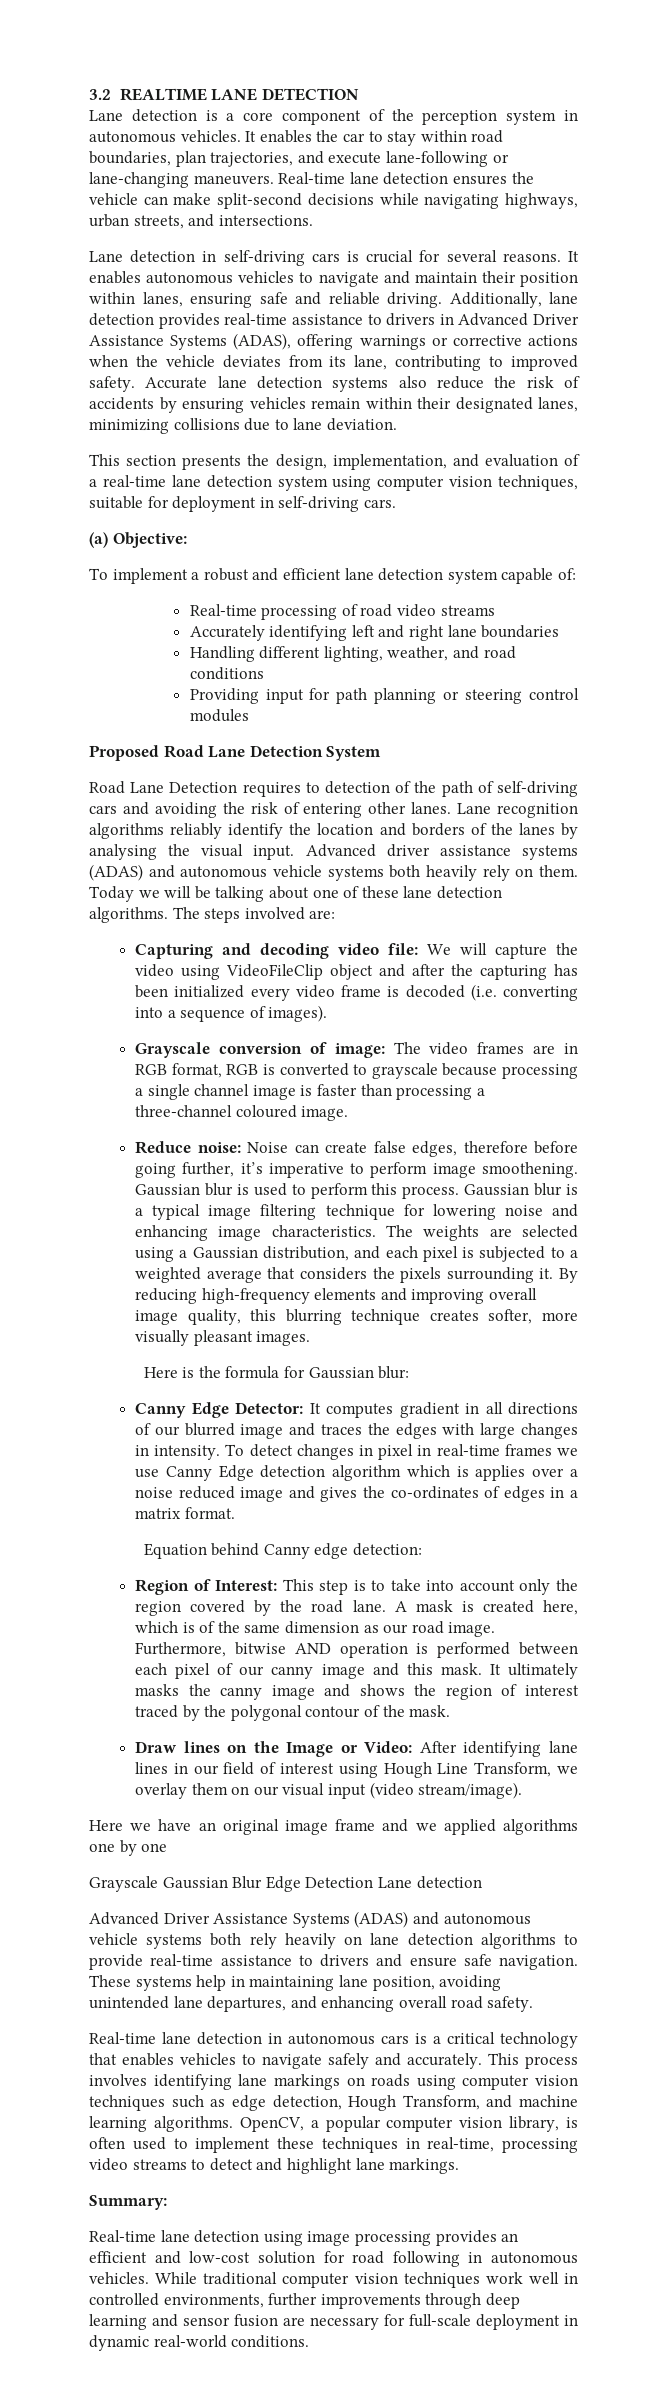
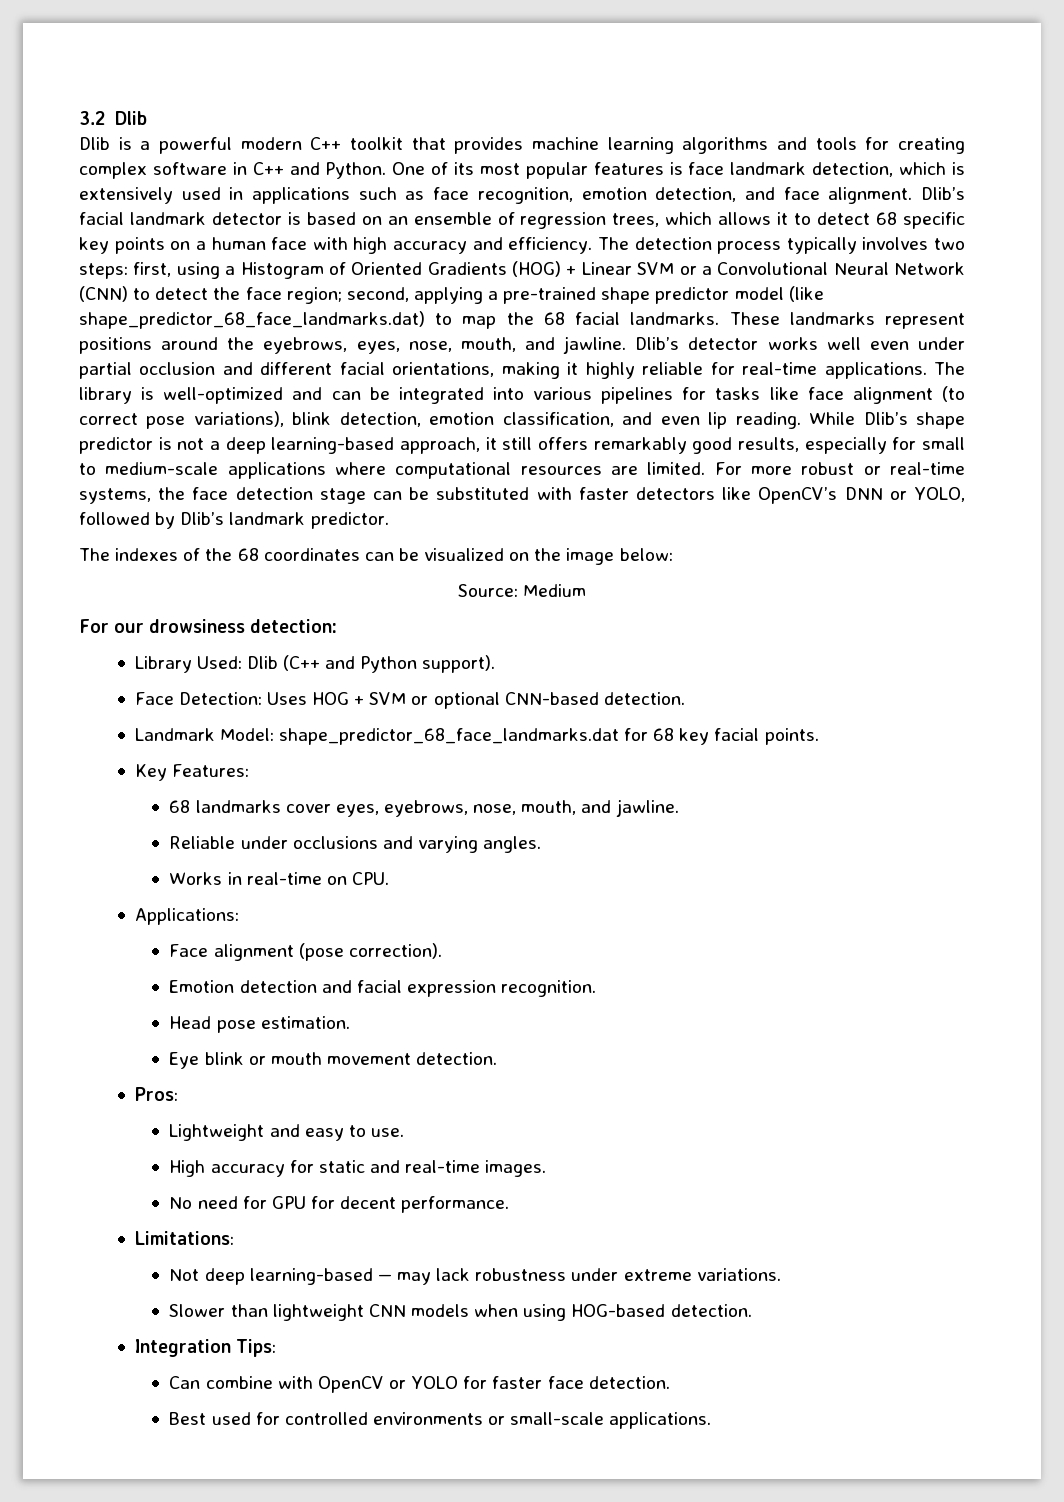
- 3.2 REALTIME LANE DETECTION
- Lane detection is a core component of the perception system in autonomous vehicles. It enables the car to stay within road boundaries, plan trajectories, and execute lane-following or lane-changing maneuvers. Real-time lane detection ensures the vehicle can make split-second decisions while navigating highways, urban streets, and intersections.
- Lane detection in self-driving cars is crucial for several reasons. It enables autonomous vehicles to navigate and maintain their position within lanes, ensuring safe and reliable driving. Additionally, lane detection provides real-time assistance to drivers in Advanced Driver Assistance Systems (ADAS), offering warnings or corrective actions when the vehicle deviates from its lane, contributing to improved safety. Accurate lane detection systems also reduce the risk of accidents by ensuring vehicles remain within their designated lanes, minimizing collisions due to lane deviation.
- This section presents the design, implementation, and evaluation of a real-time lane detection system using computer vision techniques, suitable for deployment in self-driving cars.
- (a) Objective:
- To implement a robust and efficient lane detection system capable of:
- Real-time processing of road video streams
- Accurately identifying left and right lane boundaries
- Handling different lighting, weather, and road conditions
- Providing input for path planning or steering control modules
- Proposed Road Lane Detection System
- Road Lane Detection requires to detection of the path of self-driving cars and avoiding the risk of entering other lanes. Lane recognition algorithms reliably identify the location and borders of the lanes by analysing the visual input. Advanced driver assistance systems (ADAS) and autonomous vehicle systems both heavily rely on them. Today we will be talking about one of these lane detection algorithms. The steps involved are:
- Capturing and decoding video file: We will capture the video using VideoFileClip object and after the capturing has been initialized every video frame is decoded (i.e. converting into a sequence of images).
- Grayscale conversion of image: The video frames are in RGB format, RGB is converted to grayscale because processing a single channel image is faster than processing a three-channel coloured image.
- Reduce noise: Noise can create false edges, therefore before going further, it’s imperative to perform image smoothening. Gaussian blur is used to perform this process. Gaussian blur is a typical image filtering technique for lowering noise and enhancing image characteristics. The weights are selected using a Gaussian distribution, and each pixel is subjected to a weighted average that considers the pixels surrounding it. By reducing high-frequency elements and improving overall image quality, this blurring technique creates softer, more visually pleasant images.
- Here is the formula for Gaussian blur:
- Canny Edge Detector: It computes gradient in all directions of our blurred image and traces the edges with large changes in intensity. To detect changes in pixel in real-time frames we use Canny Edge detection algorithm which is applies over a noise reduced image and gives the co-ordinates of edges in a matrix format.
- Equation behind Canny edge detection:
- Region of Interest: This step is to take into account only the region covered by the road lane. A mask is created here, which is of the same dimension as our road image. Furthermore, bitwise AND operation is performed between each pixel of our canny image and this mask. It ultimately masks the canny image and shows the region of interest traced by the polygonal contour of the mask.
- Draw lines on the Image or Video: After identifying lane lines in our field of interest using Hough Line Transform, we overlay them on our visual input (video stream/image).
- Here we have an original image frame and we applied algorithms one by one
- Grayscale Gaussian Blur Edge Detection Lane detection
- Advanced Driver Assistance Systems (ADAS) and autonomous vehicle systems both rely heavily on lane detection algorithms to provide real-time assistance to drivers and ensure safe navigation. These systems help in maintaining lane position, avoiding unintended lane departures, and enhancing overall road safety.
- Real-time lane detection in autonomous cars is a critical technology that enables vehicles to navigate safely and accurately. This process involves identifying lane markings on roads using computer vision techniques such as edge detection, Hough Transform, and machine learning algorithms. OpenCV, a popular computer vision library, is often used to implement these techniques in real-time, processing video streams to detect and highlight lane markings.
- Summary:
- Real-time lane detection using image processing provides an efficient and low-cost solution for road following in autonomous vehicles. While traditional computer vision techniques work well in controlled environments, further improvements through deep learning and sensor fusion are necessary for full-scale deployment in dynamic real-world conditions.
+ 3.2 Dlib
+ Dlib is a powerful modern C++ toolkit that provides machine learning algorithms and tools for creating complex software in C++ and Python. One of its most popular features is face landmark detection, which is extensively used in applications such as face recognition, emotion detection, and face alignment. Dlib’s facial landmark detector is based on an ensemble of regression trees, which allows it to detect 68 specific key points on a human face with high accuracy and efficiency. The detection process typically involves two steps: first, using a Histogram of Oriented Gradients (HOG) + Linear SVM or a Convolutional Neural Network (CNN) to detect the face region; second, applying a pre-trained shape predictor model (like shape_predictor_68_face_landmarks.dat) to map the 68 facial landmarks. These landmarks represent positions around the eyebrows, eyes, nose, mouth, and jawline. Dlib’s detector works well even under partial occlusion and different facial orientations, making it highly reliable for real-time applications. The library is well-optimized and can be integrated into various pipelines for tasks like face alignment (to correct pose variations), blink detection, emotion classification, and even lip reading. While Dlib’s shape predictor is not a deep learning-based approach, it still offers remarkably good results, especially for small to medium-scale applications where computational resources are limited. For more robust or real-time systems, the face detection stage can be substituted with faster detectors like OpenCV’s DNN or YOLO, followed by Dlib’s landmark predictor.
+ The indexes of the 68 coordinates can be visualized on the image below:
+ Source: Medium
+ For our drowsiness detection:
+ Library Used: Dlib (C++ and Python support).
+ Face Detection: Uses HOG + SVM or optional CNN-based detection.
+ Landmark Model: shape_predictor_68_face_landmarks.dat for 68 key facial points.
+ Key Features:
+ 68 landmarks cover eyes, eyebrows, nose, mouth, and jawline.
+ Reliable under occlusions and varying angles.
+ Works in real-time on CPU.
+ Applications:
+ Face alignment (pose correction).
+ Emotion detection and facial expression recognition.
+ Head pose estimation.
+ Eye blink or mouth movement detection.
+ Pros:
+ Lightweight and easy to use.
+ High accuracy for static and real-time images.
+ No need for GPU for decent performance.
+ Limitations:
+ Not deep learning-based — may lack robustness under extreme variations.
+ Slower than lightweight CNN models when using HOG-based detection.
+ Integration Tips:
+ Can combine with OpenCV or YOLO for faster face detection.
+ Best used for controlled environments or small-scale applications.

